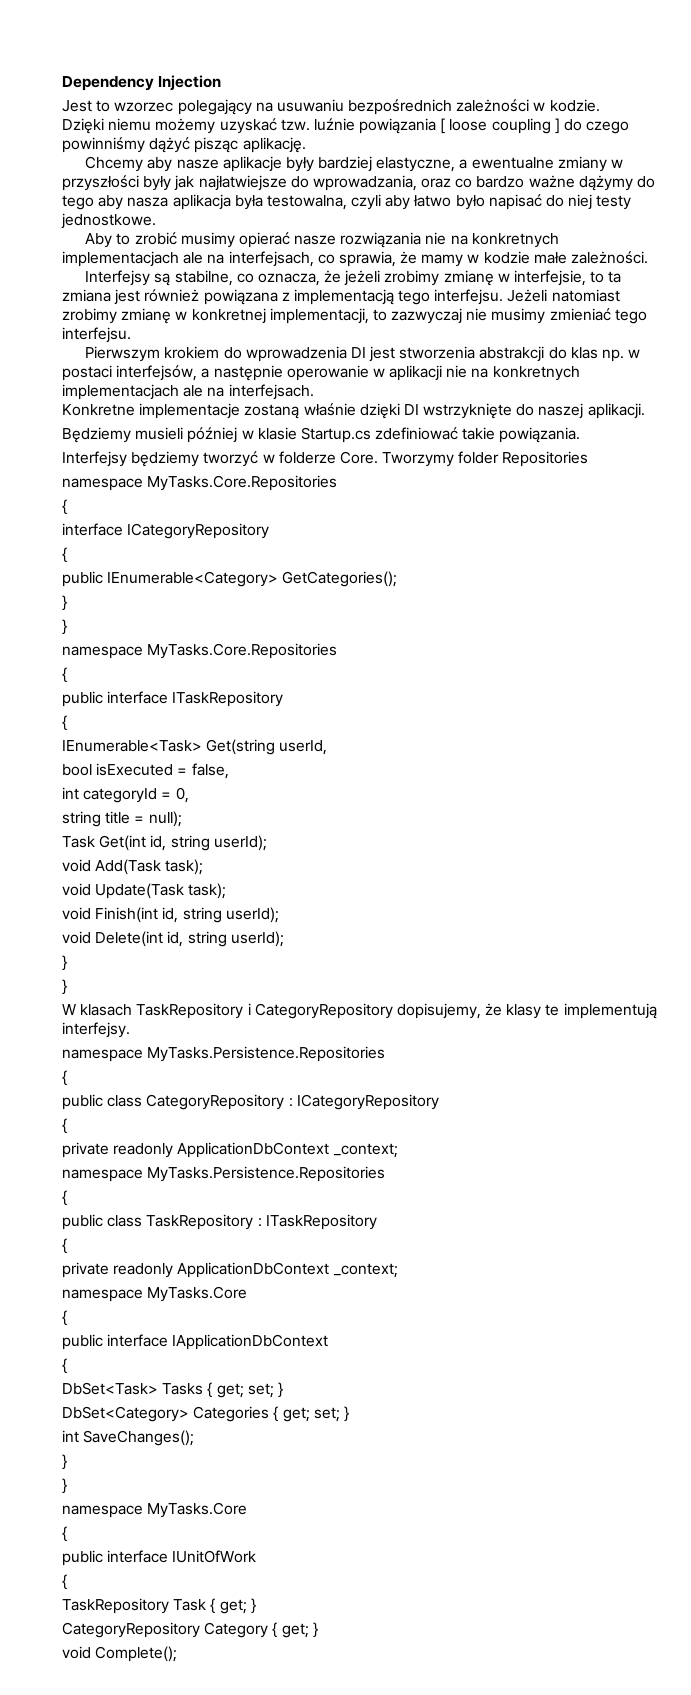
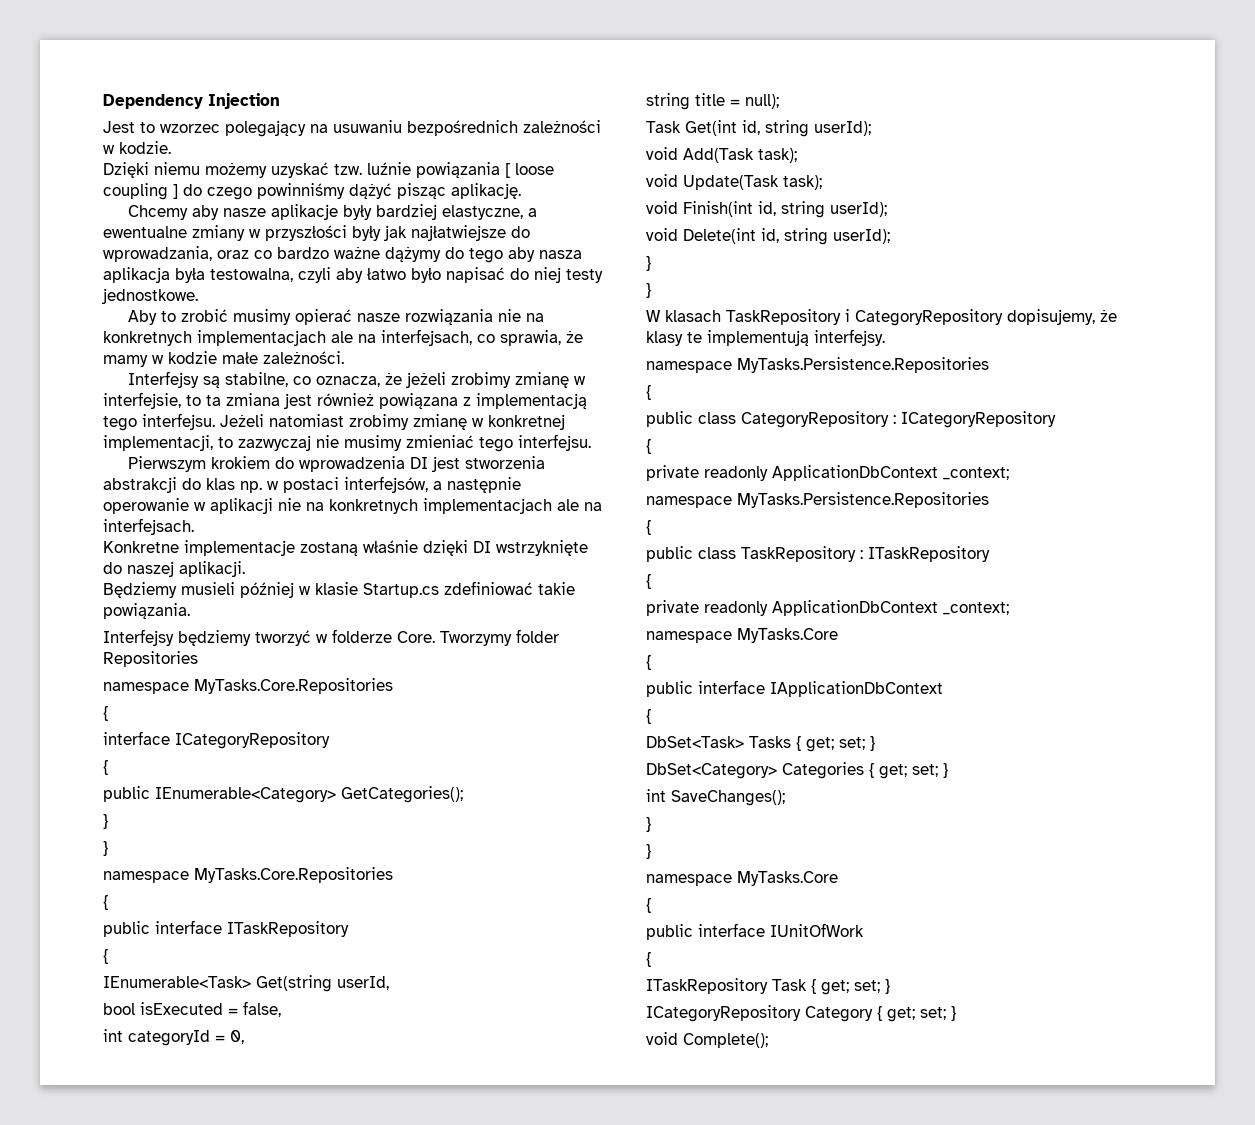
- TaskRepository Task { get; }
- CategoryRepository Category { get; }
+ ITaskRepository Task { get; set; }
+ ICategoryRepository Category { get; set; }

